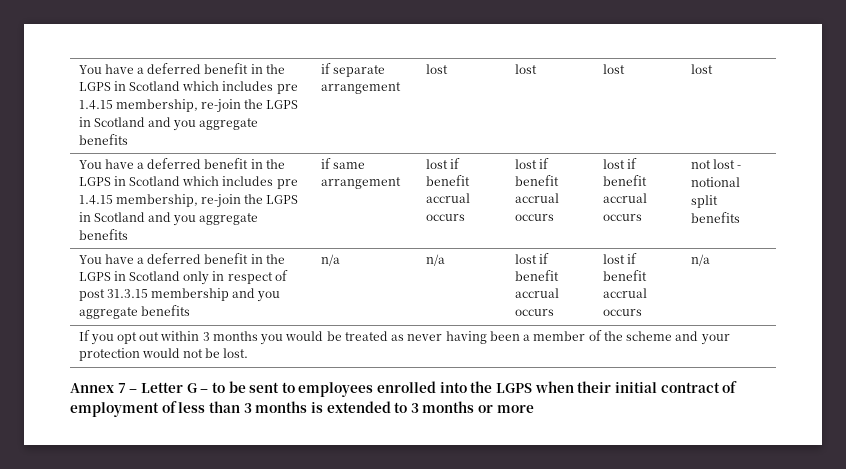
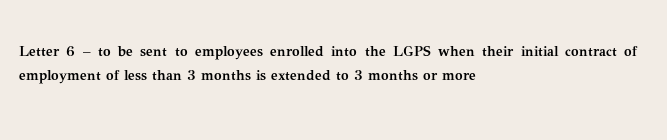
- You have a deferred benefit in the LGPS in Scotland which includes pre 1.4.15 membership, re-join the LGPS in Scotland and you aggregate benefits | if separate arrangement | lost | lost | lost | lost
- You have a deferred benefit in the LGPS in Scotland which includes pre 1.4.15 membership, re-join the LGPS in Scotland and you aggregate benefits | if same arrangement | lost if benefit accrual occurs | lost if benefit accrual occurs | lost if benefit accrual occurs | not lost - notional split benefits
- You have a deferred benefit in the LGPS in Scotland only in respect of post 31.3.15 membership and you aggregate benefits | n/a | n/a | lost if benefit accrual occurs | lost if benefit accrual occurs | n/a
- If you opt out within 3 months you would be treated as never having been a member of the scheme and your protection would not be lost.
- Annex 7 – Letter G – to be sent to employees enrolled into the LGPS when their initial contract of employment of less than 3 months is extended to 3 months or more
+ Letter 6 – to be sent to employees enrolled into the LGPS when their initial contract of employment of less than 3 months is extended to 3 months or more

